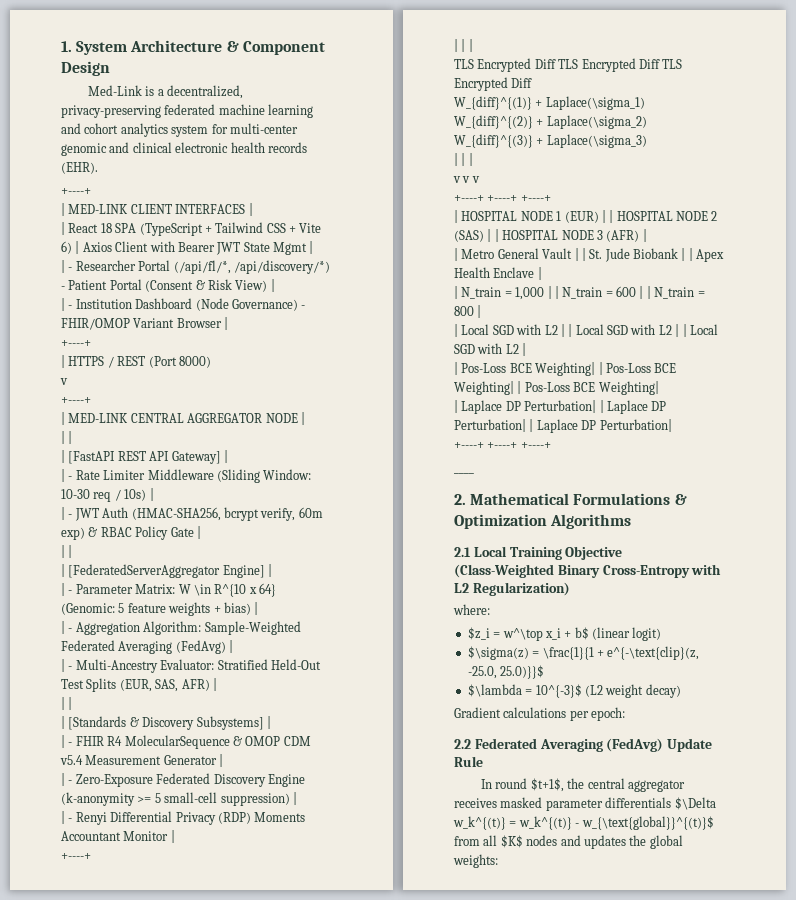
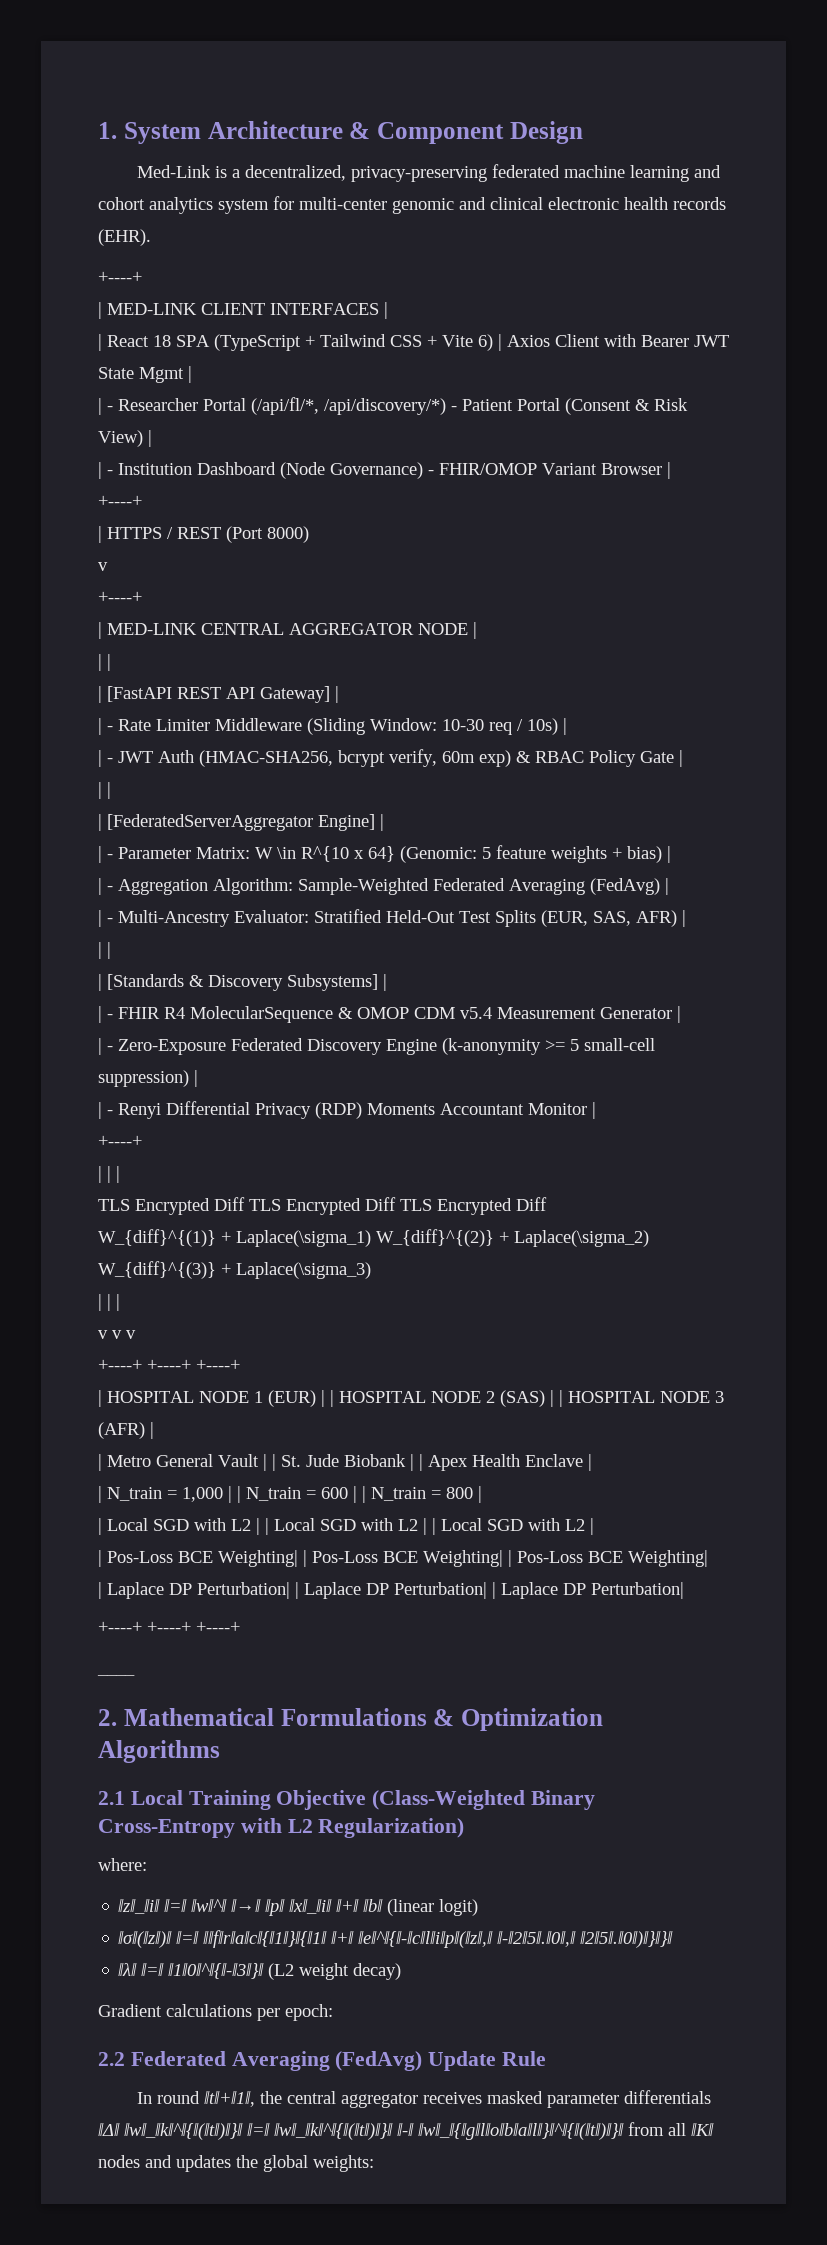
- $z_i = w^\top x_i + b$ (linear logit)
- $\sigma(z) = \frac{1}{1 + e^{-\text{clip}(z, -25.0, 25.0)}}$
- $\lambda = 10^{-3}$ (L2 weight decay)
+ ‖z‖_‖i‖ ‖=‖ ‖w‖^‖ ‖→‖ ‖p‖ ‖x‖_‖i‖ ‖+‖ ‖b‖ (linear logit)
+ ‖σ‖(‖z‖)‖ ‖=‖ ‖‖f‖r‖a‖c‖{‖1‖}‖{‖1‖ ‖+‖ ‖e‖^‖{‖-‖c‖l‖i‖p‖(‖z‖,‖ ‖-‖2‖5‖.‖0‖,‖ ‖2‖5‖.‖0‖)‖}‖}‖
+ ‖λ‖ ‖=‖ ‖1‖0‖^‖{‖-‖3‖}‖ (L2 weight decay)
- In round $t+1$, the central aggregator receives masked parameter differentials $\Delta w_k^{(t)} = w_k^{(t)} - w_{\text{global}}^{(t)}$ from all $K$ nodes and updates the global weights:
+ In round ‖t‖+‖1‖, the central aggregator receives masked parameter differentials ‖Δ‖ ‖w‖_‖k‖^‖{‖(‖t‖)‖}‖ ‖=‖ ‖w‖_‖k‖^‖{‖(‖t‖)‖}‖ ‖-‖ ‖w‖_‖{‖g‖l‖o‖b‖a‖l‖}‖^‖{‖(‖t‖)‖}‖ from all ‖K‖ nodes and updates the global weights:

